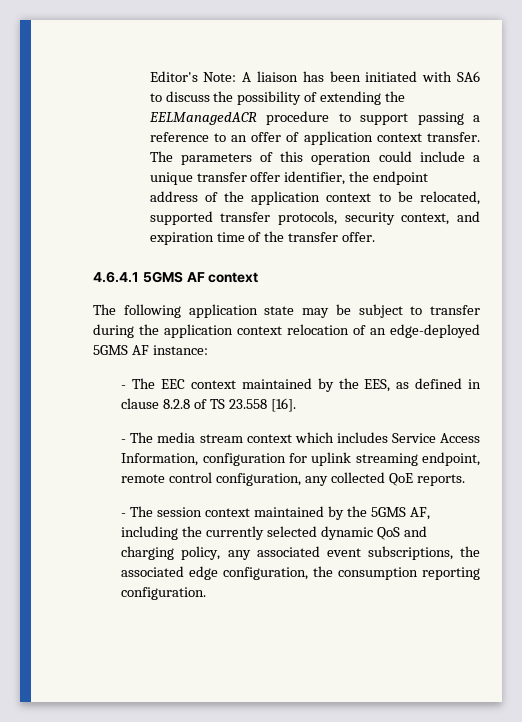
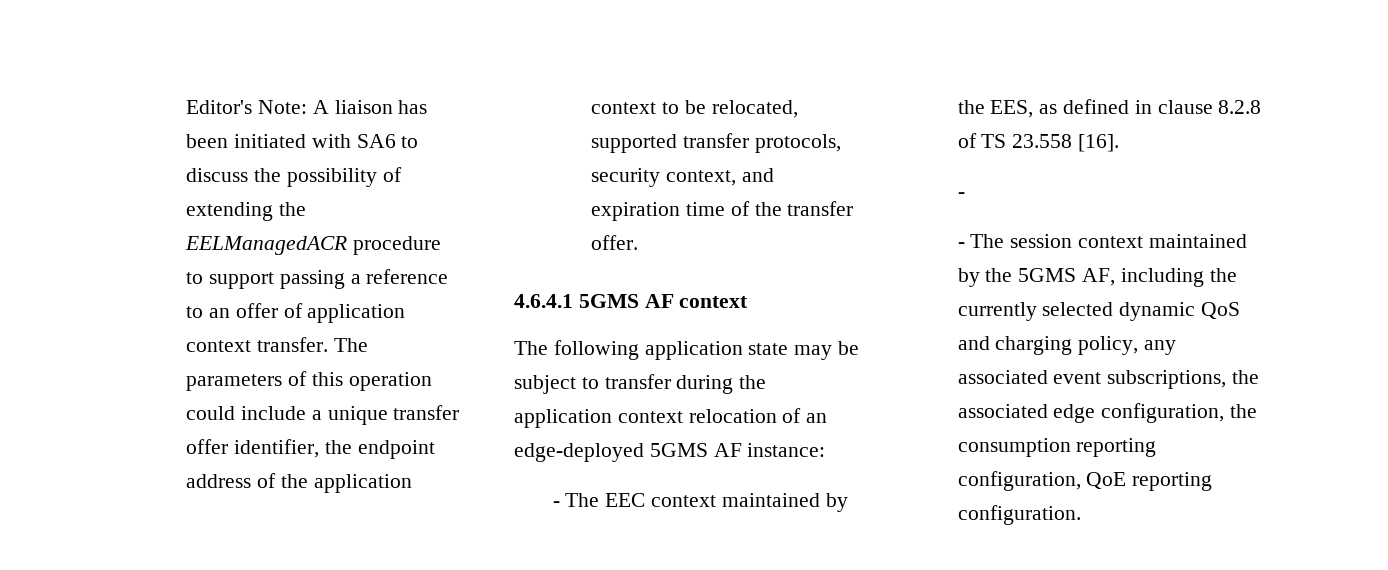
  - The EEC context maintained by the EES, as defined in clause 8.2.8 of TS 23.558 [16].
- - The media stream context which includes Service Access Information, configuration for uplink streaming endpoint, remote control configuration, any collected QoE reports.
+ -
- - The session context maintained by the 5GMS AF, including the currently selected dynamic QoS and charging policy, any associated event subscriptions, the associated edge configuration, the consumption reporting configuration.
+ - The session context maintained by the 5GMS AF, including the currently selected dynamic QoS and charging policy, any associated event subscriptions, the associated edge configuration, the consumption reporting configuration, QoE reporting configuration.

